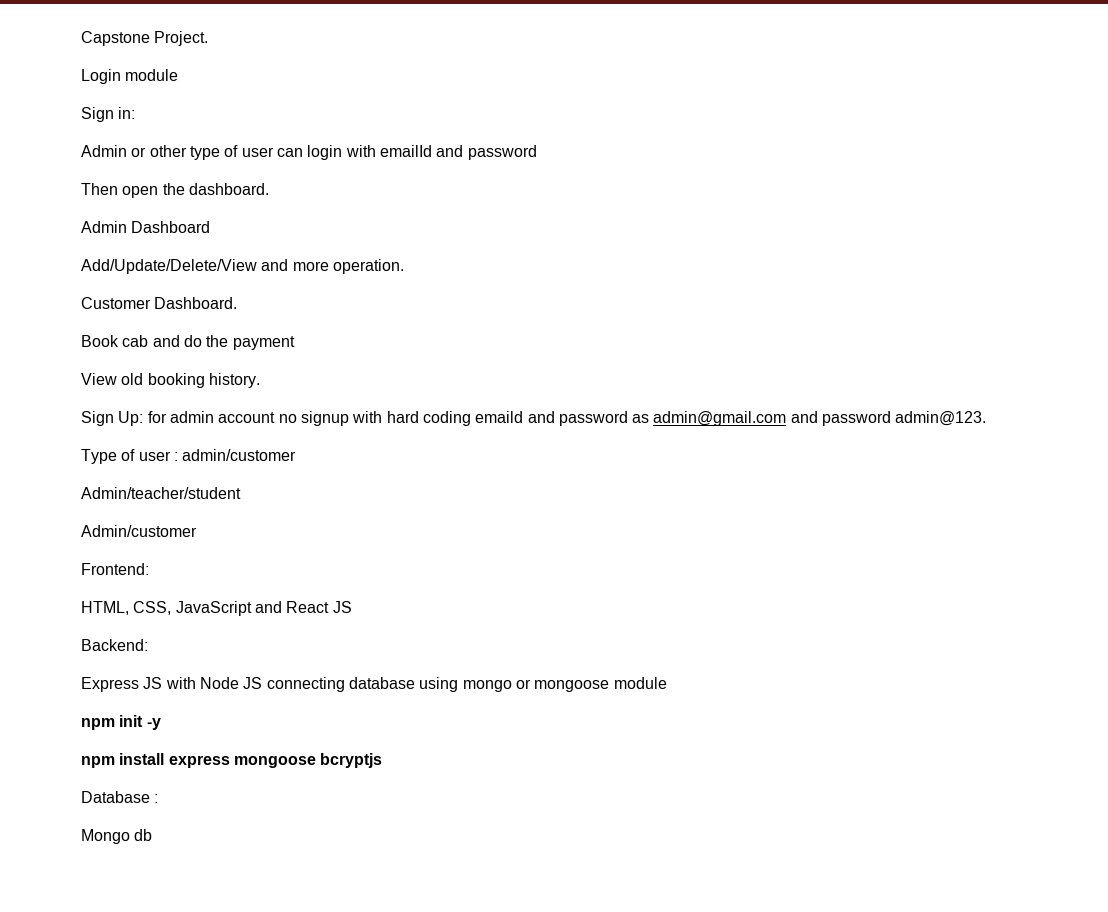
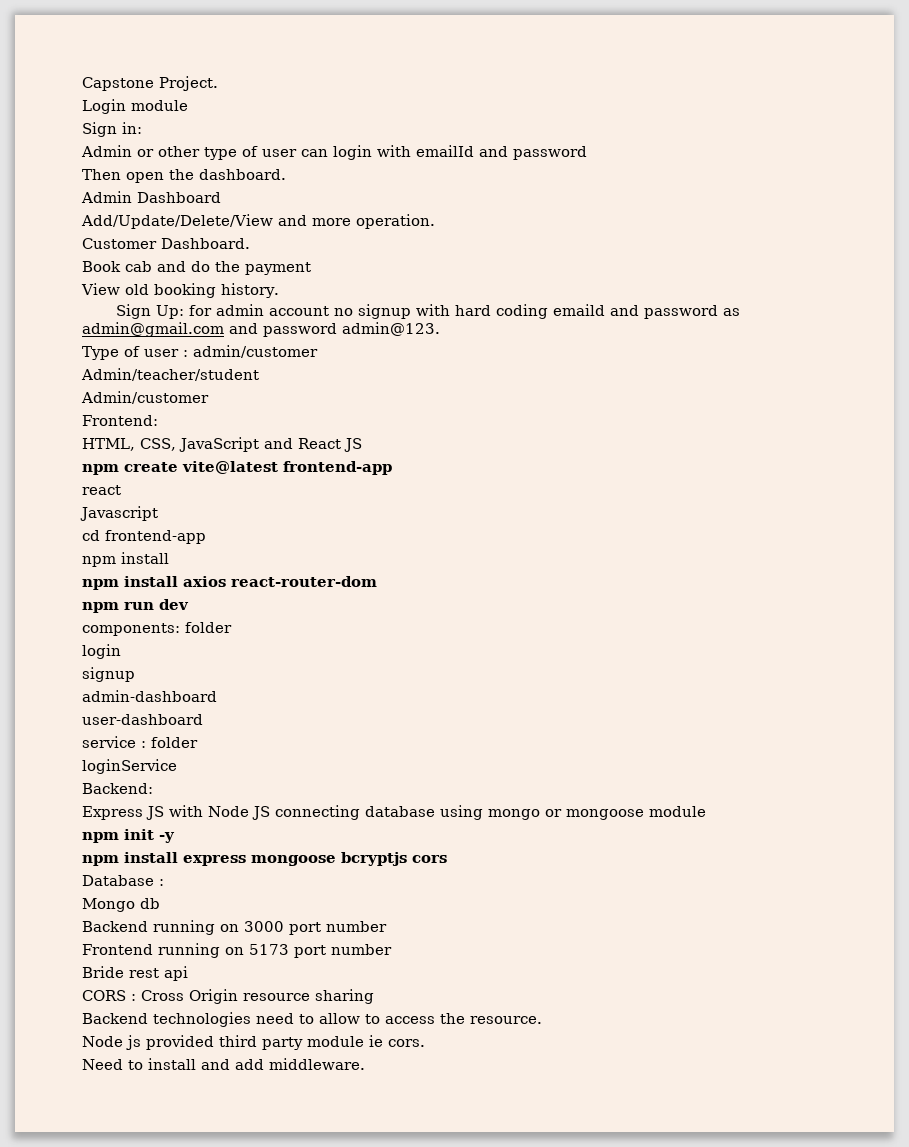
+ npm create vite@latest frontend-app
+ react
+ Javascript
+ cd frontend-app
+ npm install
+ npm install axios react-router-dom
+ npm run dev
+ components: folder
+ login
+ signup
+ admin-dashboard
+ user-dashboard
+ service : folder
+ loginService
- npm install express mongoose bcryptjs
+ npm install express mongoose bcryptjs cors
+ Backend running on 3000 port number
+ Frontend running on 5173 port number
+ Bride rest api
+ CORS : Cross Origin resource sharing
+ Backend technologies need to allow to access the resource.
+ Node js provided third party module ie cors.
+ Need to install and add middleware.

